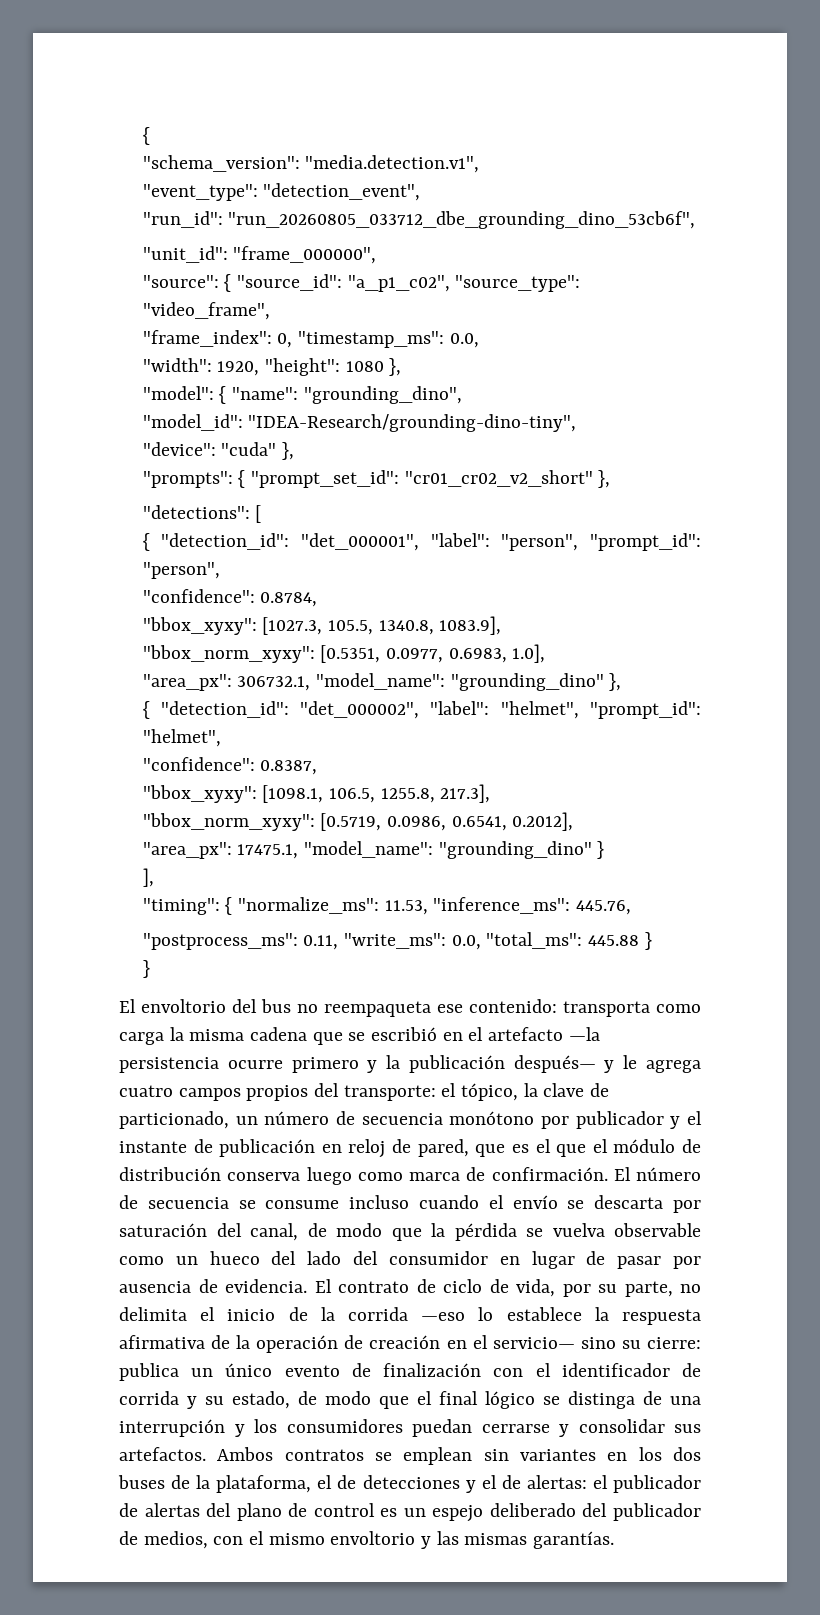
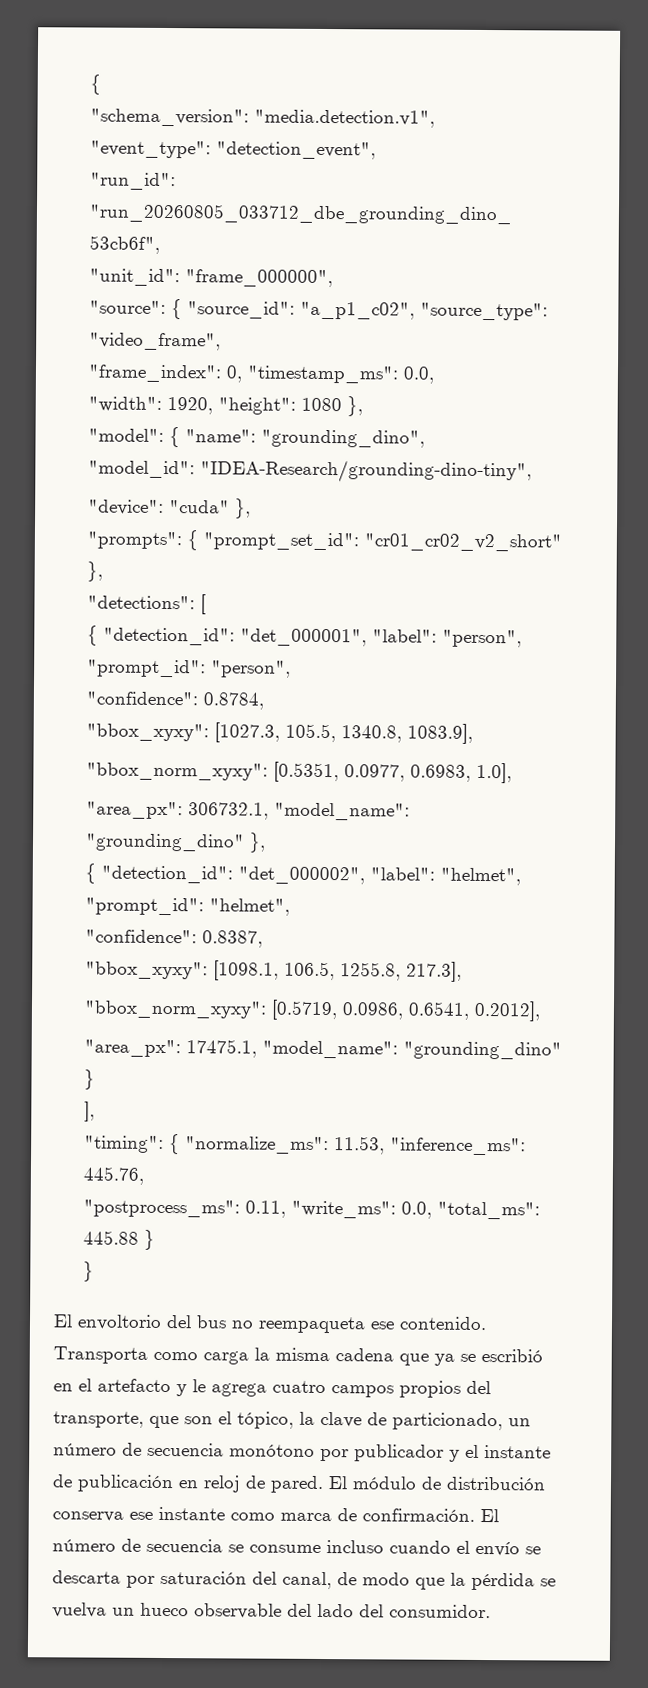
- El envoltorio del bus no reempaqueta ese contenido: transporta como carga la misma cadena que se escribió en el artefacto —la persistencia ocurre primero y la publicación después— y le agrega cuatro campos propios del transporte: el tópico, la clave de particionado, un número de secuencia monótono por publicador y el instante de publicación en reloj de pared, que es el que el módulo de distribución conserva luego como marca de confirmación.
+ El envoltorio del bus no reempaqueta ese contenido. Transporta como carga la misma cadena que ya se escribió en el artefacto y le agrega cuatro campos propios del transporte, que son el tópico, la clave de particionado, un número de secuencia monótono por publicador y el instante de publicación en reloj de pared. El módulo de distribución conserva ese instante como marca de confirmación.
- El número de secuencia se consume incluso cuando el envío se descarta por saturación del canal, de modo que la pérdida se vuelva observable como un hueco del lado del consumidor en lugar de pasar por ausencia de evidencia. El contrato de ciclo de vida, por su parte, no delimita el inicio de la corrida —eso lo establece la respuesta afirmativa de la operación de creación en el servicio— sino su cierre: publica un único evento de finalización con el identificador de corrida y su estado, de modo que el final lógico se distinga de una interrupción y los consumidores puedan cerrarse y consolidar sus artefactos. Ambos contratos se emplean sin variantes en los dos buses de la plataforma, el de detecciones y el de alertas: el publicador de alertas del plano de control es un espejo deliberado del publicador de medios, con el mismo envoltorio y las mismas garantías.
+ El número de secuencia se consume incluso cuando el envío se descarta por saturación del canal, de modo que la pérdida se vuelva un hueco observable del lado del consumidor.

